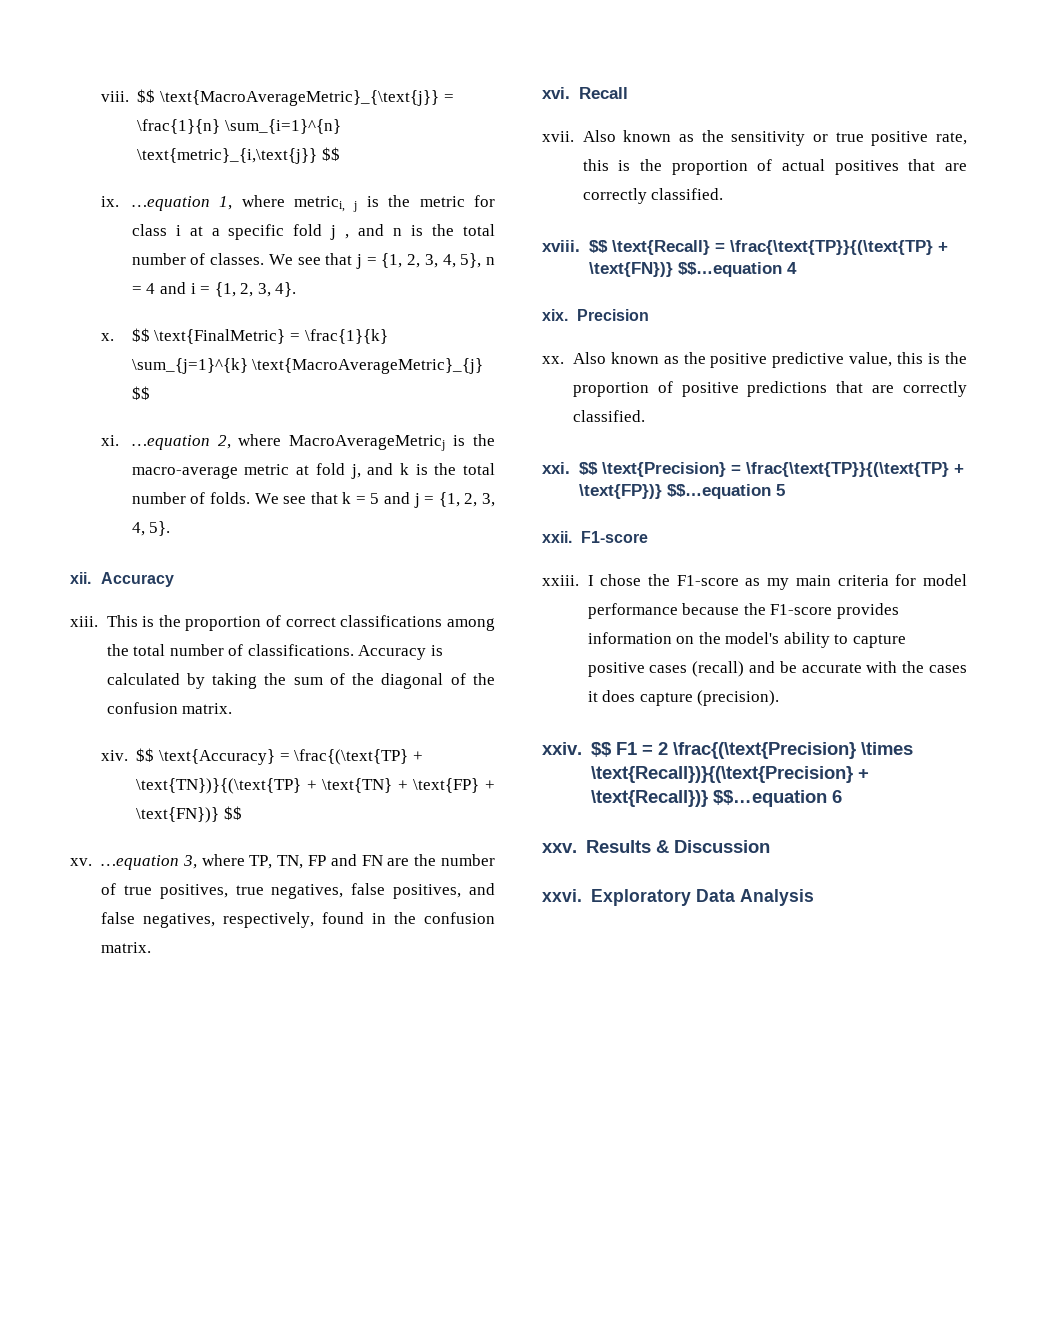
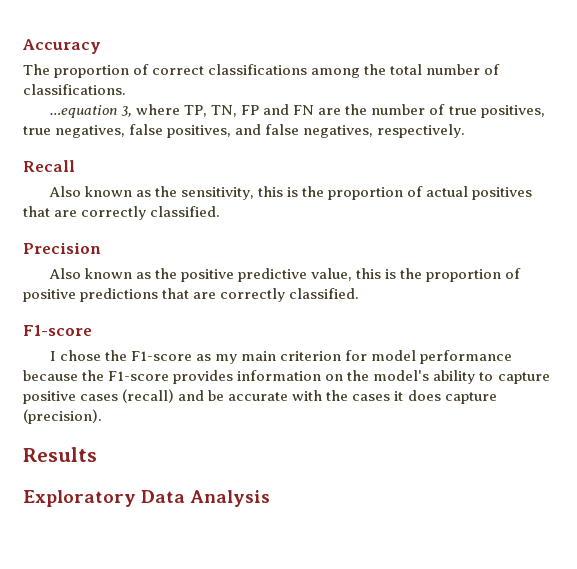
- viii. $$ \text{MacroAverageMetric}_{\text{j}} = \frac{1}{n} \sum_{i=1}^{n} \text{metric}_{i,\text{j}} $$
- ix. …equation 1, where metrici, j is the metric for class i at a specific fold j , and n is the total number of classes. We see that j = {1, 2, 3, 4, 5}, n = 4 and i = {1, 2, 3, 4}.
- x. $$ \text{FinalMetric} = \frac{1}{k} \sum_{j=1}^{k} \text{MacroAverageMetric}_{j} $$
- xi. …equation 2, where MacroAverageMetricj is the macro-average metric at fold j, and k is the total number of folds. We see that k = 5 and j = {1, 2, 3, 4, 5}.
- xii. Accuracy
- xiii. This is the proportion of correct classifications among the total number of classifications. Accuracy is calculated by taking the sum of the diagonal of the confusion matrix.
- xiv. $$ \text{Accuracy} = \frac{(\text{TP} + \text{TN})}{(\text{TP} + \text{TN} + \text{FP} + \text{FN})} $$
- xv. …equation 3, where TP, TN, FP and FN are the number of true positives, true negatives, false positives, and false negatives, respectively, found in the confusion matrix.
- xvi. Recall
+ Accuracy
+ The proportion of correct classifications among the total number of classifications.
+ …equation 3, where TP, TN, FP and FN are the number of true positives, true negatives, false positives, and false negatives, respectively.
+ Recall
- xvii. Also known as the sensitivity or true positive rate, this is the proportion of actual positives that are correctly classified.
+ Also known as the sensitivity, this is the proportion of actual positives that are correctly classified.
- xviii. $$ \text{Recall} = \frac{\text{TP}}{(\text{TP} + \text{FN})} $$…equation 4
- xix.
- xx.
- xxi. $$ \text{Precision} = \frac{\text{TP}}{(\text{TP} + \text{FP})} $$…equation 5
- xxii.
- xxiii. I chose the F1-score as my main criteria for model performance because the F1-score provides information on the model's ability to capture positive cases (recall) and be accurate with the cases it does capture (precision).
+ I chose the F1-score as my main criterion for model performance because the F1-score provides information on the model's ability to capture positive cases (recall) and be accurate with the cases it does capture (precision).
- xxiv. $$ F1 = 2 \frac{(\text{Precision} \times \text{Recall})}{(\text{Precision} + \text{Recall})} $$…equation 6
- xxv. Results & Discussion
- xxvi. Exploratory Data Analysis
+ Results
+ Exploratory Data Analysis

